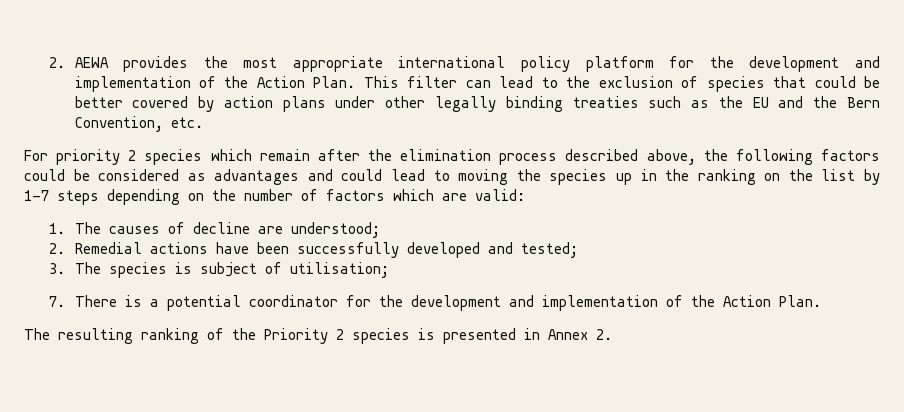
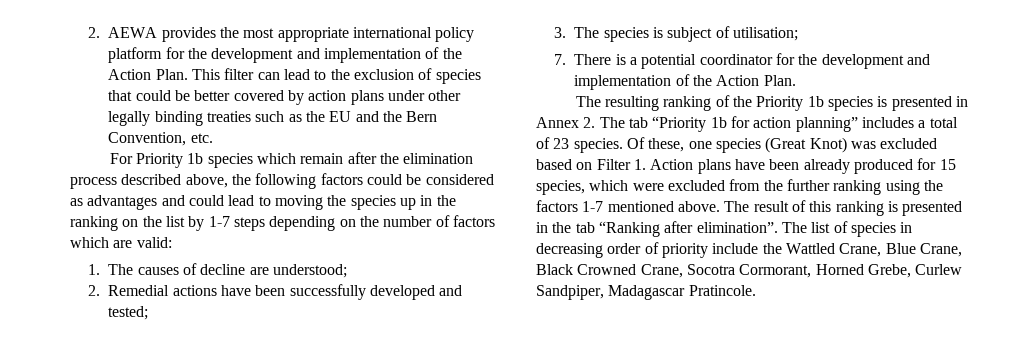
- For priority 2 species which remain after the elimination process described above, the following factors could be considered as advantages and could lead to moving the species up in the ranking on the list by 1-7 steps depending on the number of factors which are valid:
+ For Priority 1b species which remain after the elimination process described above, the following factors could be considered as advantages and could lead to moving the species up in the ranking on the list by 1-7 steps depending on the number of factors which are valid:
- The resulting ranking of the Priority 2 species is presented in Annex 2.
+ The resulting ranking of the Priority 1b species is presented in Annex 2. The tab “Priority 1b for action planning” includes a total of 23 species. Of these, one species (Great Knot) was excluded based on Filter 1. Action plans have been already produced for 15 species, which were excluded from the further ranking using the factors 1-7 mentioned above. The result of this ranking is presented in the tab “Ranking after elimination”. The list of species in decreasing order of priority include the Wattled Crane, Blue Crane, Black Crowned Crane, Socotra Cormorant, Horned Grebe, Curlew Sandpiper, Madagascar Pratincole.

